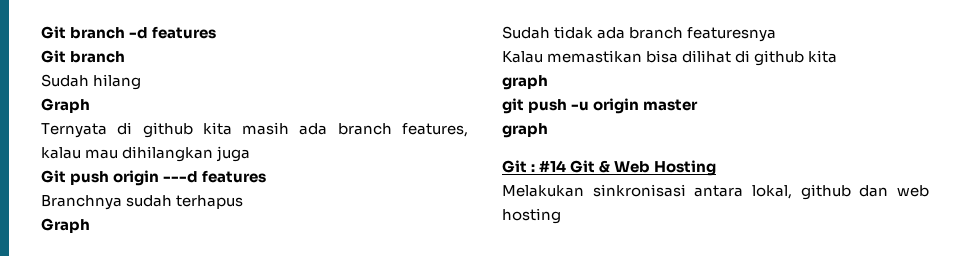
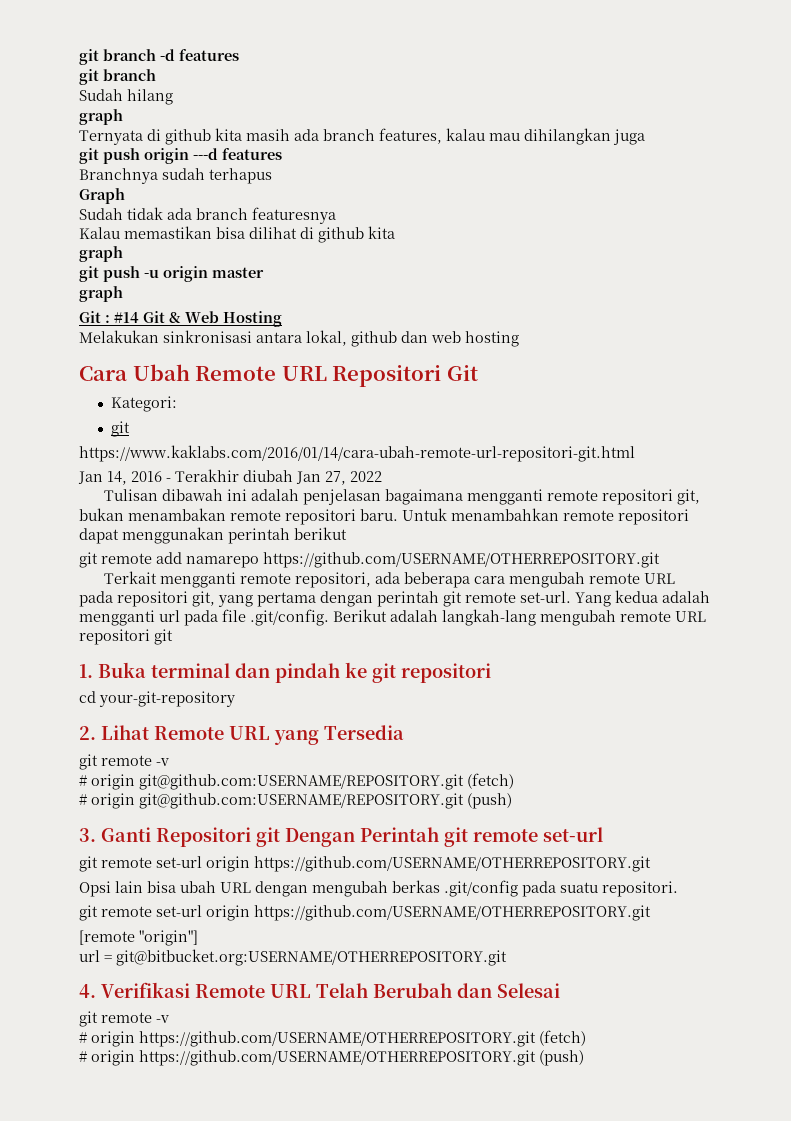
- Git branch -d features
- Git branch
+ git branch -d features
+ git branch
  Sudah hilang
- Graph
+ graph
- Git push origin ---d features
+ git push origin ---d features
+ Cara Ubah Remote URL Repositori Git
+ Kategori:
+ git
+ https://www.kaklabs.com/2016/01/14/cara-ubah-remote-url-repositori-git.html
+ Jan 14, 2016 - Terakhir diubah Jan 27, 2022
+ Tulisan dibawah ini adalah penjelasan bagaimana mengganti remote repositori git, bukan menambakan remote repositori baru. Untuk menambahkan remote repositori dapat menggunakan perintah berikut
+ git remote add namarepo https://github.com/USERNAME/OTHERREPOSITORY.git
+ Terkait mengganti remote repositori, ada beberapa cara mengubah remote URL pada repositori git, yang pertama dengan perintah git remote set-url. Yang kedua adalah mengganti url pada file .git/config. Berikut adalah langkah-lang mengubah remote URL repositori git
+ 1. Buka terminal dan pindah ke git repositori
+ cd your-git-repository
+ 2. Lihat Remote URL yang Tersedia
+ git remote -v
+ # origin git@github.com:USERNAME/REPOSITORY.git (fetch)
+ # origin git@github.com:USERNAME/REPOSITORY.git (push)
+ 3. Ganti Repositori git Dengan Perintah git remote set-url
+ git remote set-url origin https://github.com/USERNAME/OTHERREPOSITORY.git
+ Opsi lain bisa ubah URL dengan mengubah berkas .git/config pada suatu repositori.
+ git remote set-url origin https://github.com/USERNAME/OTHERREPOSITORY.git
+ [remote "origin"]
+ url = git@bitbucket.org:USERNAME/OTHERREPOSITORY.git
+ 4. Verifikasi Remote URL Telah Berubah dan Selesai
+ git remote -v
+ # origin https://github.com/USERNAME/OTHERREPOSITORY.git (fetch)
+ # origin https://github.com/USERNAME/OTHERREPOSITORY.git (push)

